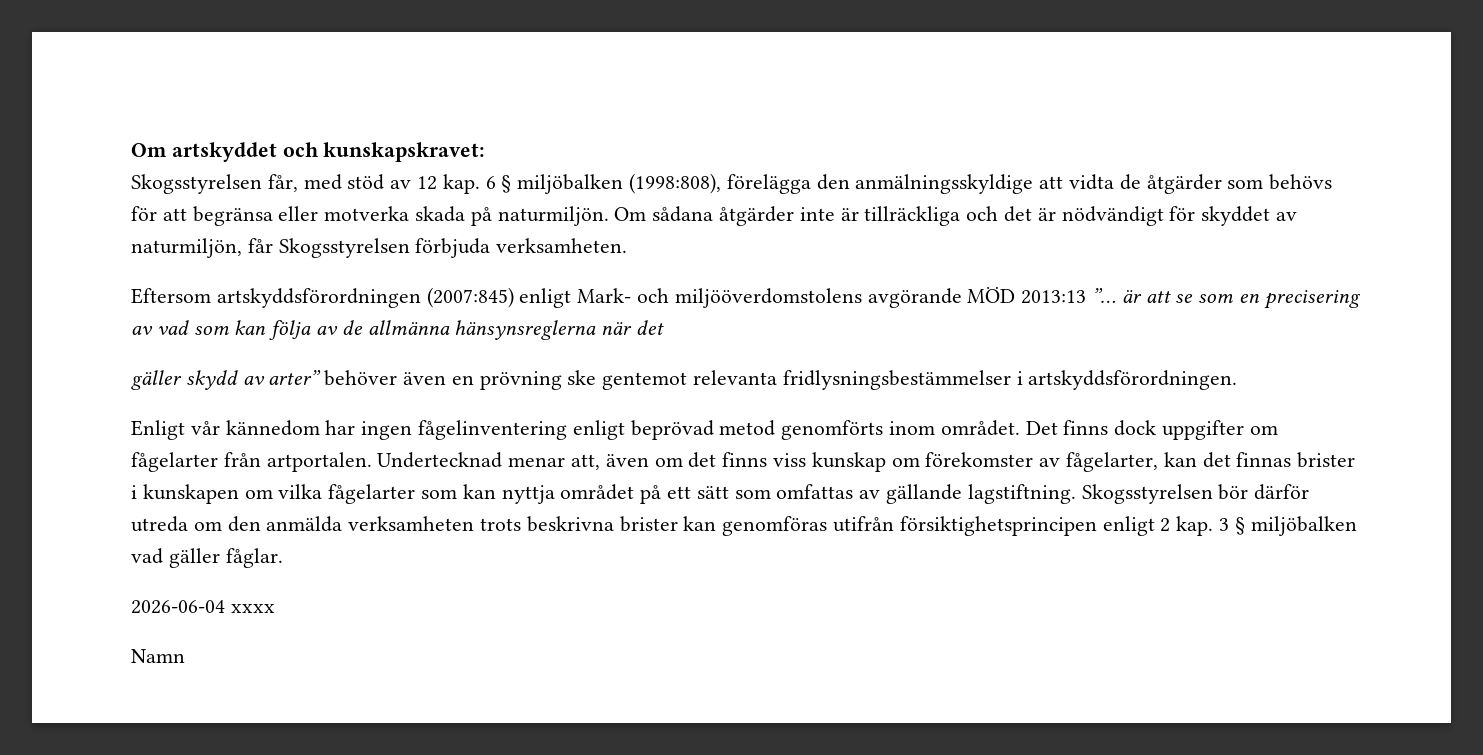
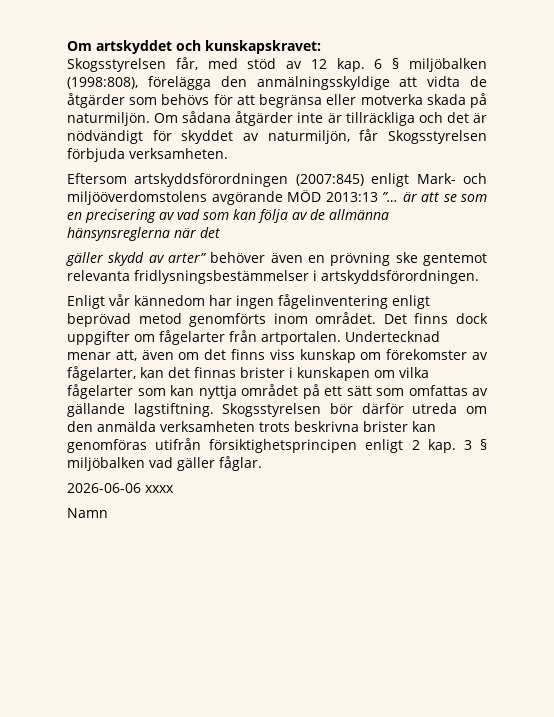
- 2026-06-04 xxxx
+ 2026-06-06 xxxx

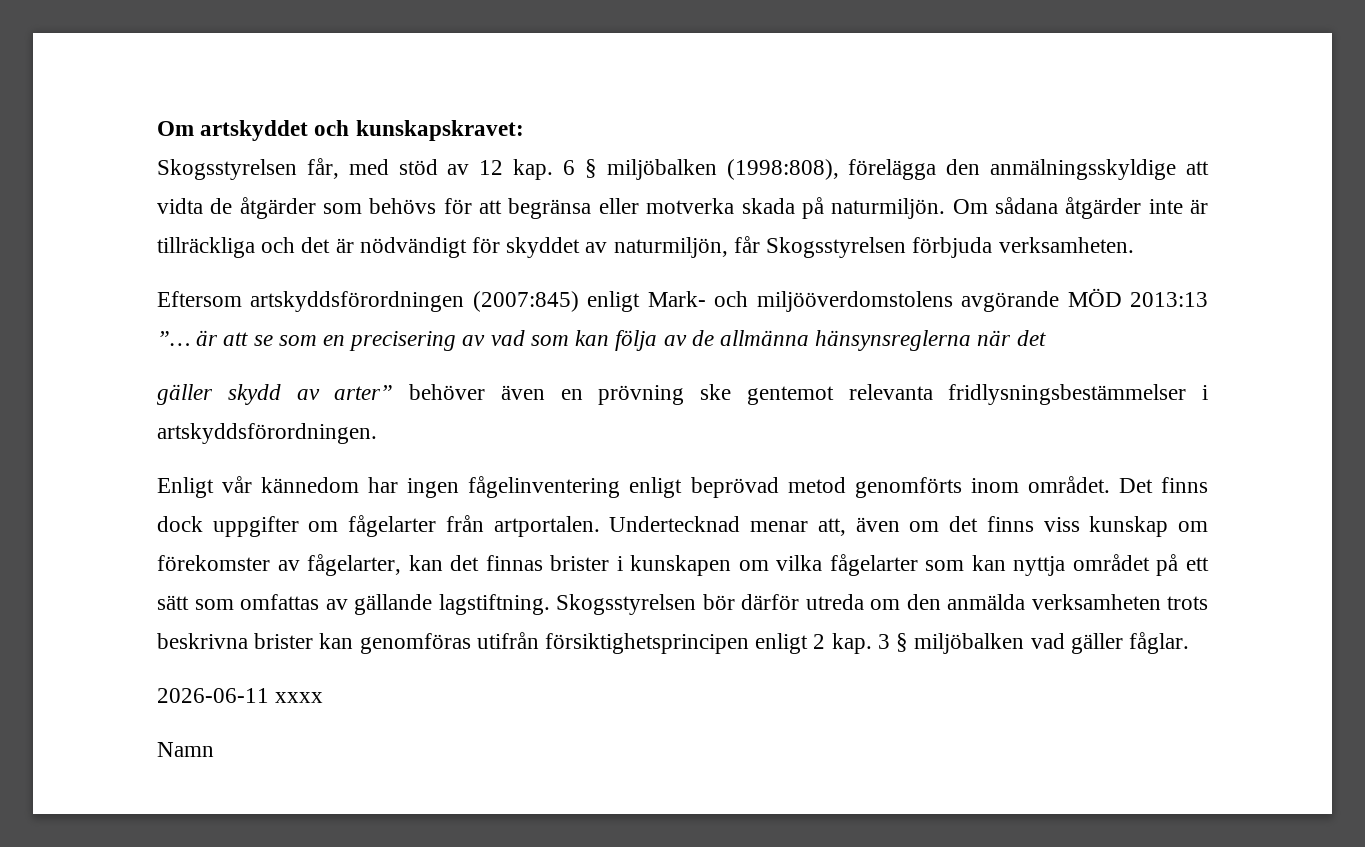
- 2026-06-06 xxxx
+ 2026-06-11 xxxx

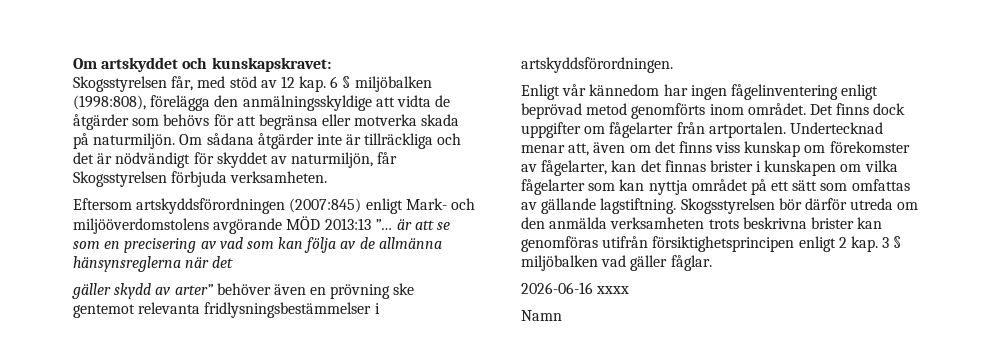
- 2026-06-11 xxxx
+ 2026-06-16 xxxx

